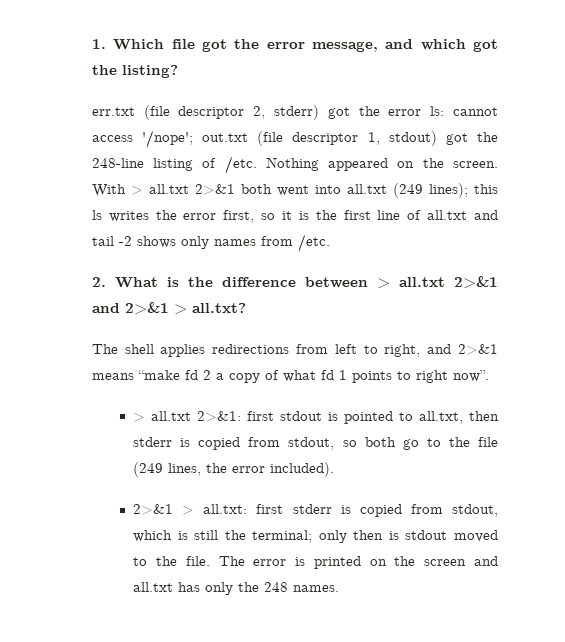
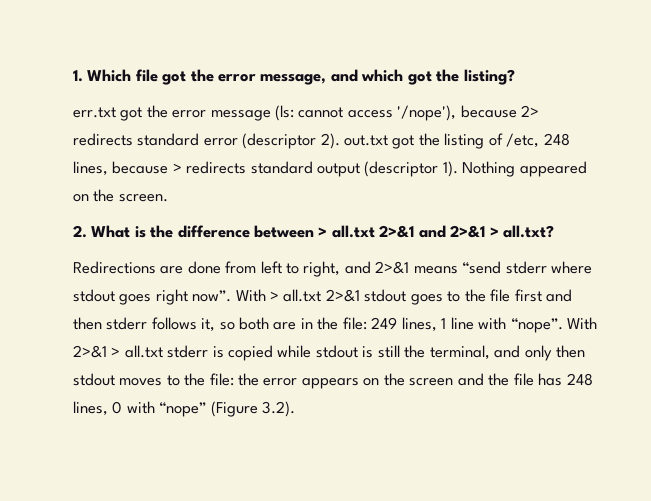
- err.txt (file descriptor 2, stderr) got the error ls: cannot access '/nope'; out.txt (file descriptor 1, stdout) got the 248-line listing of /etc.
+ err.txt got the error message (ls: cannot access '/nope'), because 2> redirects standard error (descriptor 2). out.txt got the listing of /etc, 248 lines, because > redirects standard output (descriptor 1).
- With > all.txt 2>&1 both went into all.txt (249 lines); this ls writes the error first, so it is the first line of all.txt and tail -2 shows only names from /etc.
- The shell applies redirections from left to right, and 2>&1 means “make fd 2 a copy of what fd 1 points to right now”.
- > all.txt 2>&1: first stdout is pointed to all.txt, then stderr is copied from stdout, so both go to the file (249 lines, the error included).
- 2>&1 > all.txt: first stderr is copied from stdout, which is still the terminal; only then is stdout moved to the file. The error is printed on the screen and all.txt has only the 248 names.
+ Redirections are done from left to right, and 2>&1 means “send stderr where stdout goes right now”. With > all.txt 2>&1 stdout goes to the file first and then stderr follows it, so both are in the file: 249 lines, 1 line with “nope”. With 2>&1 > all.txt stderr is copied while stdout is still the terminal, and only then stdout moves to the file: the error appears on the screen and the file has 248 lines, 0 with “nope” (Figure 3.2).

